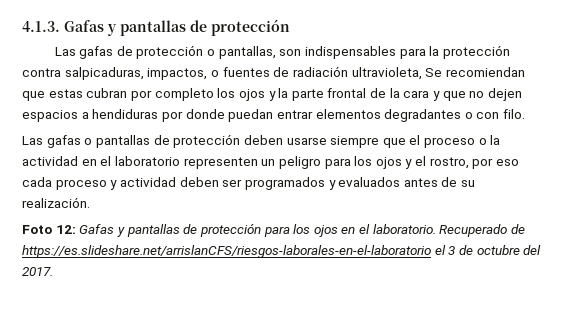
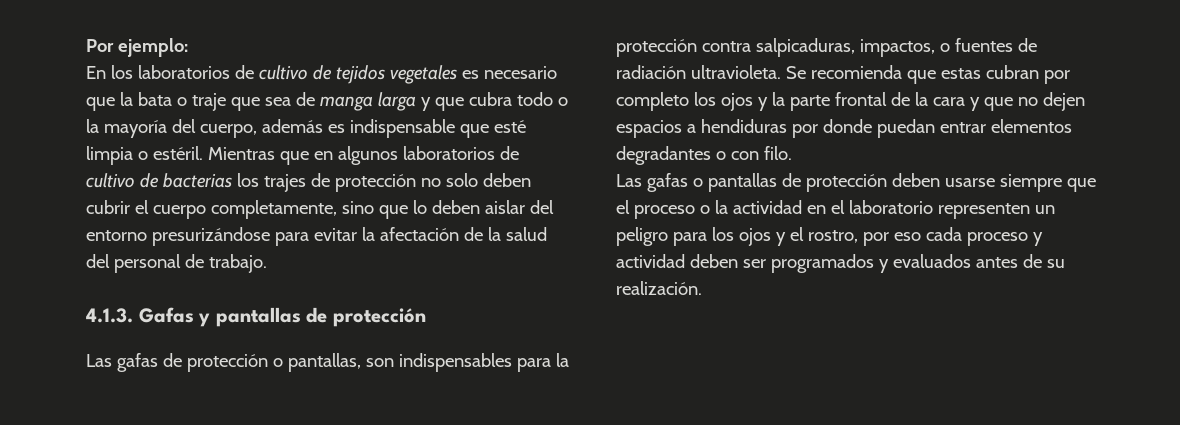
+ Por ejemplo:
+ En los laboratorios de cultivo de tejidos vegetales es necesario que la bata o traje que sea de manga larga y que cubra todo o la mayoría del cuerpo, además es indispensable que esté limpia o estéril. Mientras que en algunos laboratorios de cultivo de bacterias los trajes de protección no solo deben cubrir el cuerpo completamente, sino que lo deben aislar del entorno presurizándose para evitar la afectación de la salud del personal de trabajo.
- Las gafas de protección o pantallas, son indispensables para la protección contra salpicaduras, impactos, o fuentes de radiación ultravioleta, Se recomiendan que estas cubran por completo los ojos y la parte frontal de la cara y que no dejen espacios a hendiduras por donde puedan entrar elementos degradantes o con filo.
+ Las gafas de protección o pantallas, son indispensables para la protección contra salpicaduras, impactos, o fuentes de radiación ultravioleta. Se recomienda que estas cubran por completo los ojos y la parte frontal de la cara y que no dejen espacios a hendiduras por donde puedan entrar elementos degradantes o con filo.
- Foto 12: Gafas y pantallas de protección para los ojos en el laboratorio. Recuperado de https://es.slideshare.net/arrislanCFS/riesgos-laborales-en-el-laboratorio el 3 de octubre del 2017.

